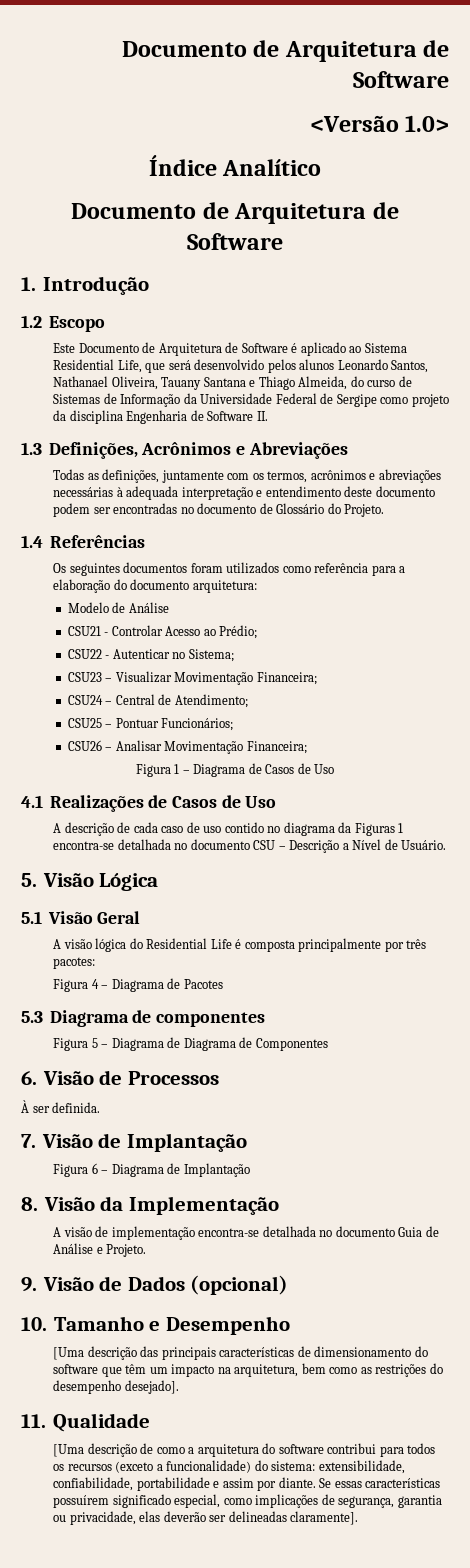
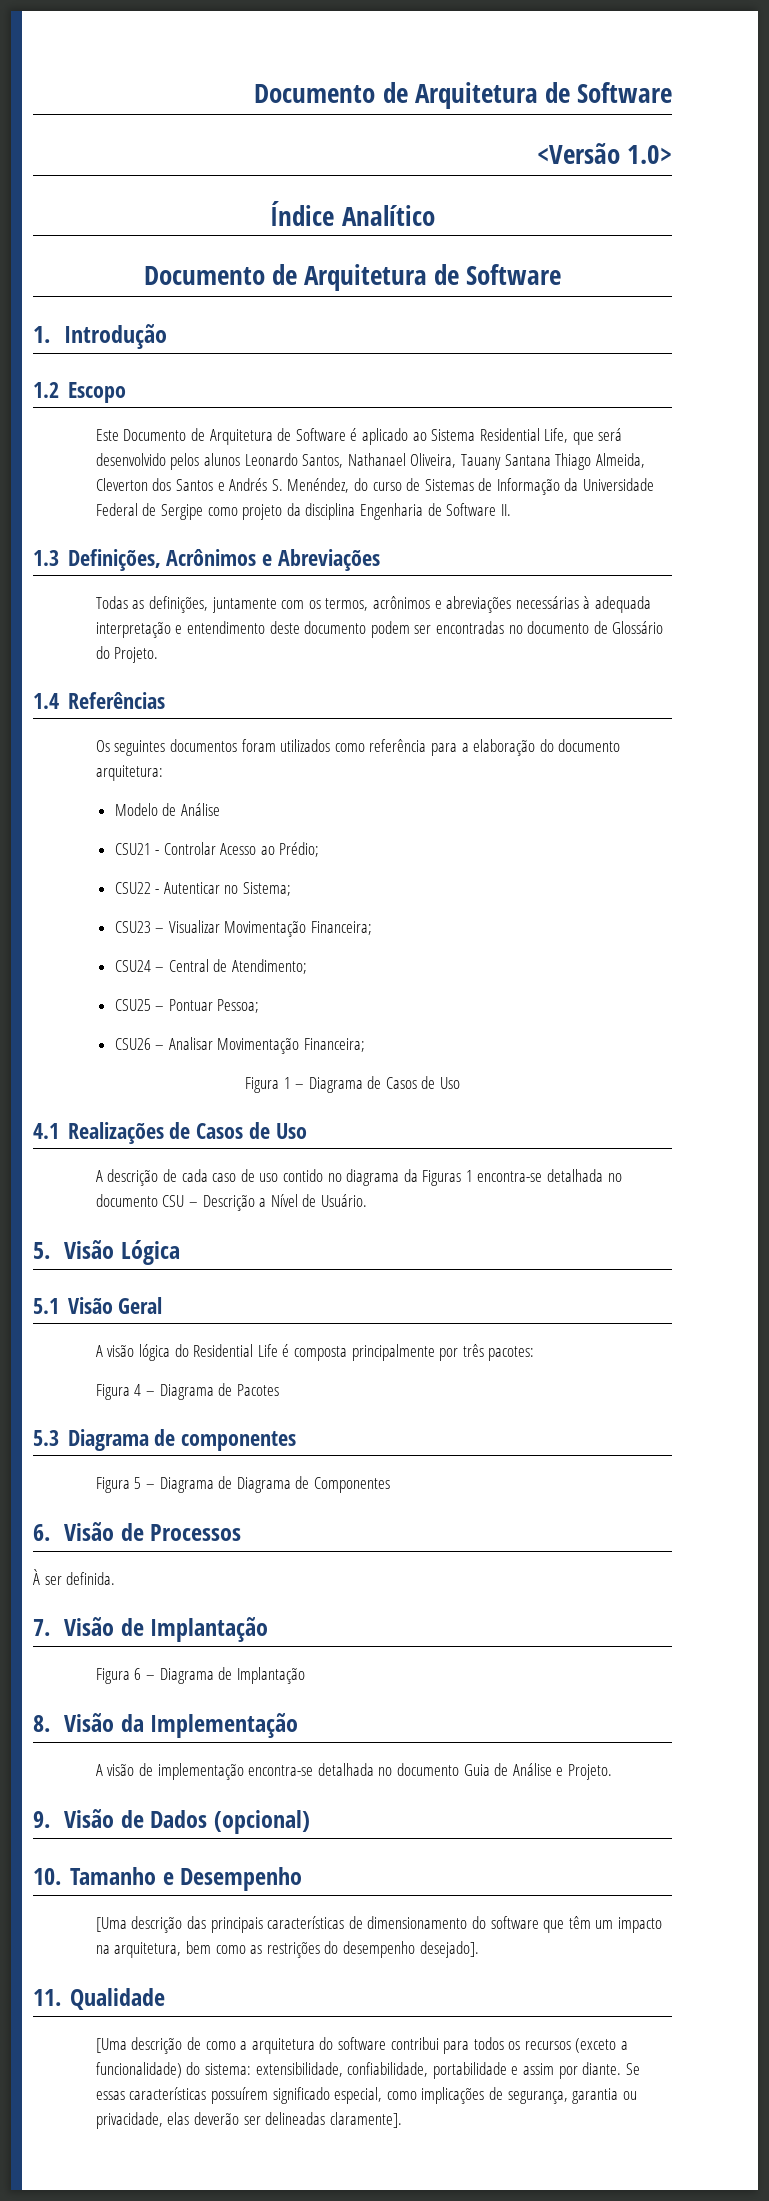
- Este Documento de Arquitetura de Software é aplicado ao Sistema Residential Life, que será desenvolvido pelos alunos Leonardo Santos, Nathanael Oliveira, Tauany Santana e Thiago Almeida, do curso de Sistemas de Informação da Universidade Federal de Sergipe como projeto da disciplina Engenharia de Software II.
+ Este Documento de Arquitetura de Software é aplicado ao Sistema Residential Life, que será desenvolvido pelos alunos Leonardo Santos, Nathanael Oliveira, Tauany Santana Thiago Almeida, Cleverton dos Santos e Andrés S. Menéndez, do curso de Sistemas de Informação da Universidade Federal de Sergipe como projeto da disciplina Engenharia de Software II.
- CSU25 – Pontuar Funcionários;
+ CSU25 – Pontuar Pessoa;

